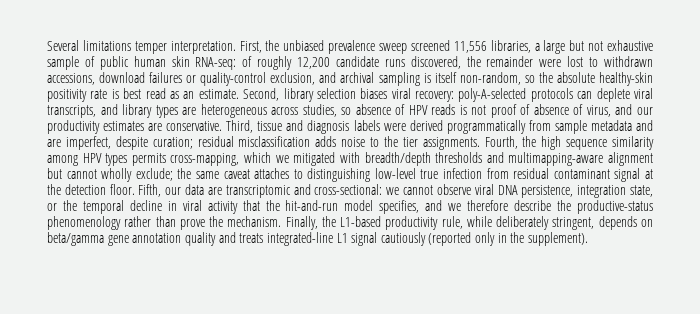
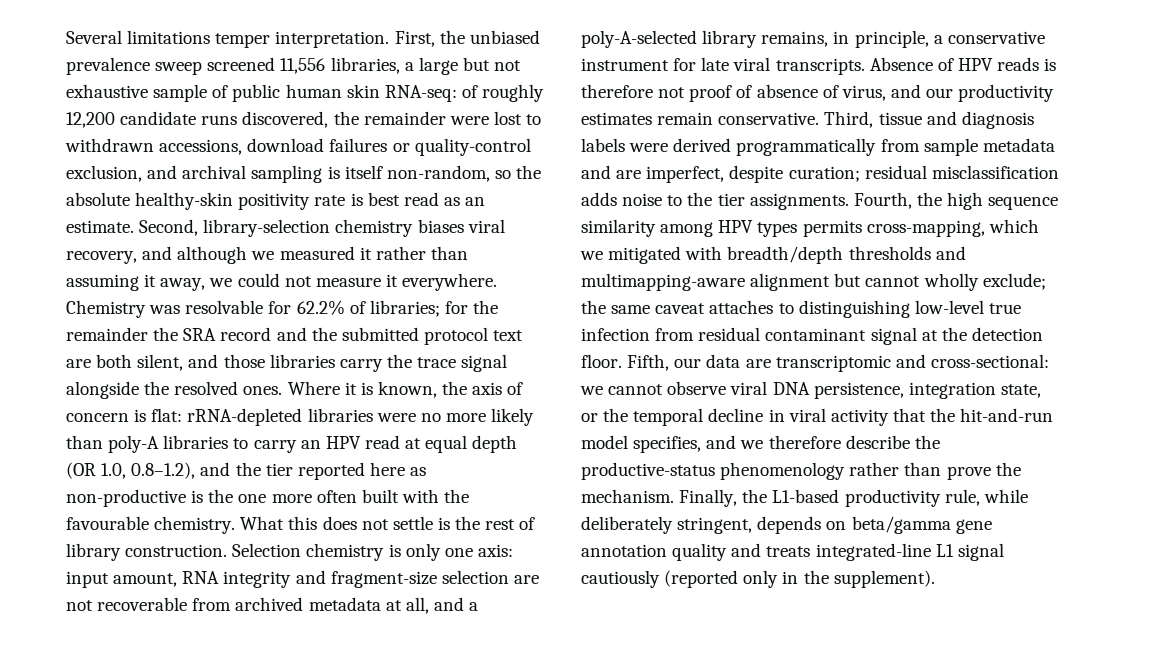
- Second, library selection biases viral recovery: poly-A-selected protocols can deplete viral transcripts, and library types are heterogeneous across studies, so absence of HPV reads is not proof of absence of virus, and our productivity estimates are conservative.
+ Second, library-selection chemistry biases viral recovery, and although we measured it rather than assuming it away, we could not measure it everywhere. Chemistry was resolvable for 62.2% of libraries; for the remainder the SRA record and the submitted protocol text are both silent, and those libraries carry the trace signal alongside the resolved ones. Where it is known, the axis of concern is flat: rRNA-depleted libraries were no more likely than poly-A libraries to carry an HPV read at equal depth (OR 1.0, 0.8–1.2), and the tier reported here as non-productive is the one more often built with the favourable chemistry. What this does not settle is the rest of library construction. Selection chemistry is only one axis: input amount, RNA integrity and fragment-size selection are not recoverable from archived metadata at all, and a poly-A-selected library remains, in principle, a conservative instrument for late viral transcripts. Absence of HPV reads is therefore not proof of absence of virus, and our productivity estimates remain conservative.

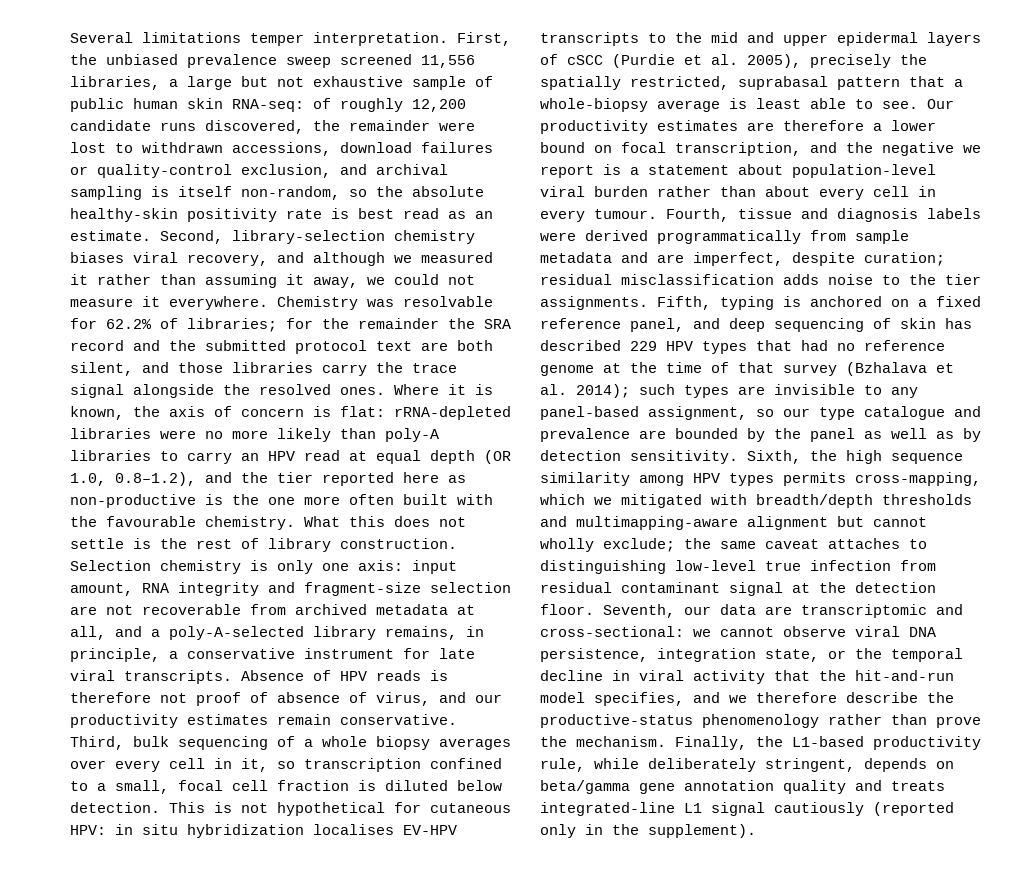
- Third, tissue and diagnosis labels were derived programmatically from sample metadata and are imperfect, despite curation; residual misclassification adds noise to the tier assignments.
+ Third, bulk sequencing of a whole biopsy averages over every cell in it, so transcription confined to a small, focal cell fraction is diluted below detection. This is not hypothetical for cutaneous HPV: in situ hybridization localises EV-HPV transcripts to the mid and upper epidermal layers of cSCC (Purdie et al. 2005), precisely the spatially restricted, suprabasal pattern that a whole-biopsy average is least able to see. Our productivity estimates are therefore a lower bound on focal transcription, and the negative we report is a statement about population-level viral burden rather than about every cell in every tumour. Fourth, tissue and diagnosis labels were derived programmatically from sample metadata and are imperfect, despite curation; residual misclassification adds noise to the tier assignments.
- Fourth, the high sequence similarity among HPV types permits cross-mapping, which we mitigated with breadth/depth thresholds and multimapping-aware alignment but cannot wholly exclude; the same caveat attaches to distinguishing low-level true infection from residual contaminant signal at the detection floor.
+ Fifth, typing is anchored on a fixed reference panel, and deep sequencing of skin has described 229 HPV types that had no reference genome at the time of that survey (Bzhalava et al. 2014); such types are invisible to any panel-based assignment, so our type catalogue and prevalence are bounded by the panel as well as by detection sensitivity. Sixth, the high sequence similarity among HPV types permits cross-mapping, which we mitigated with breadth/depth thresholds and multimapping-aware alignment but cannot wholly exclude; the same caveat attaches to distinguishing low-level true infection from residual contaminant signal at the detection floor.
- Fifth, our data are transcriptomic and cross-sectional: we cannot observe viral DNA persistence, integration state, or the temporal decline in viral activity that the hit-and-run model specifies, and we therefore describe the productive-status phenomenology rather than prove the mechanism.
+ Seventh, our data are transcriptomic and cross-sectional: we cannot observe viral DNA persistence, integration state, or the temporal decline in viral activity that the hit-and-run model specifies, and we therefore describe the productive-status phenomenology rather than prove the mechanism.

